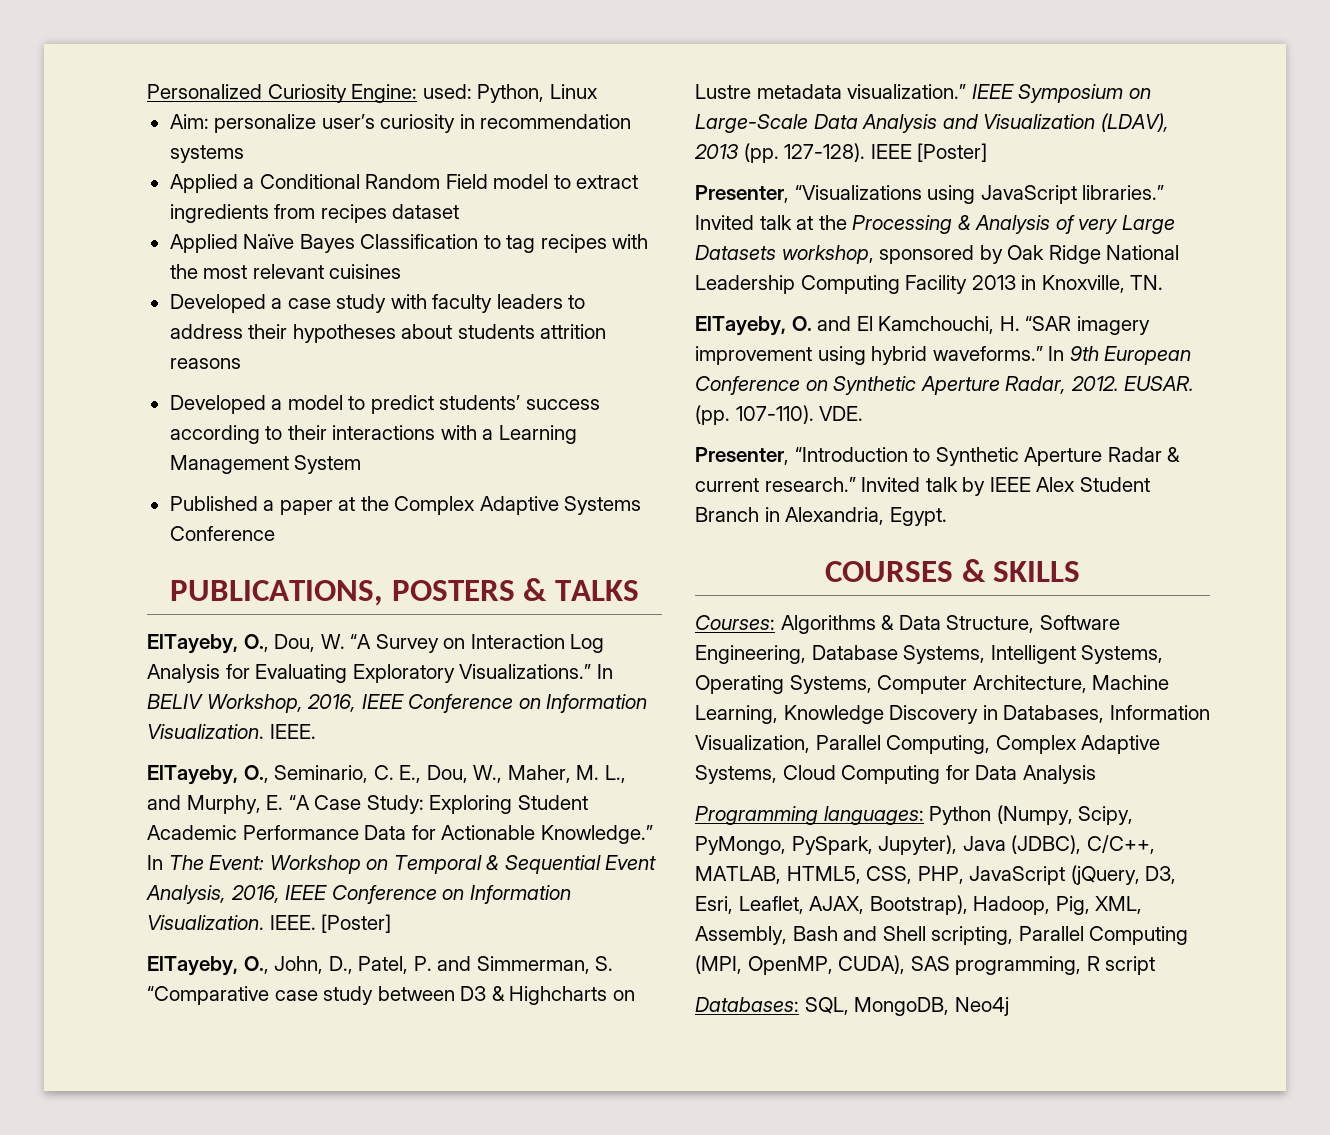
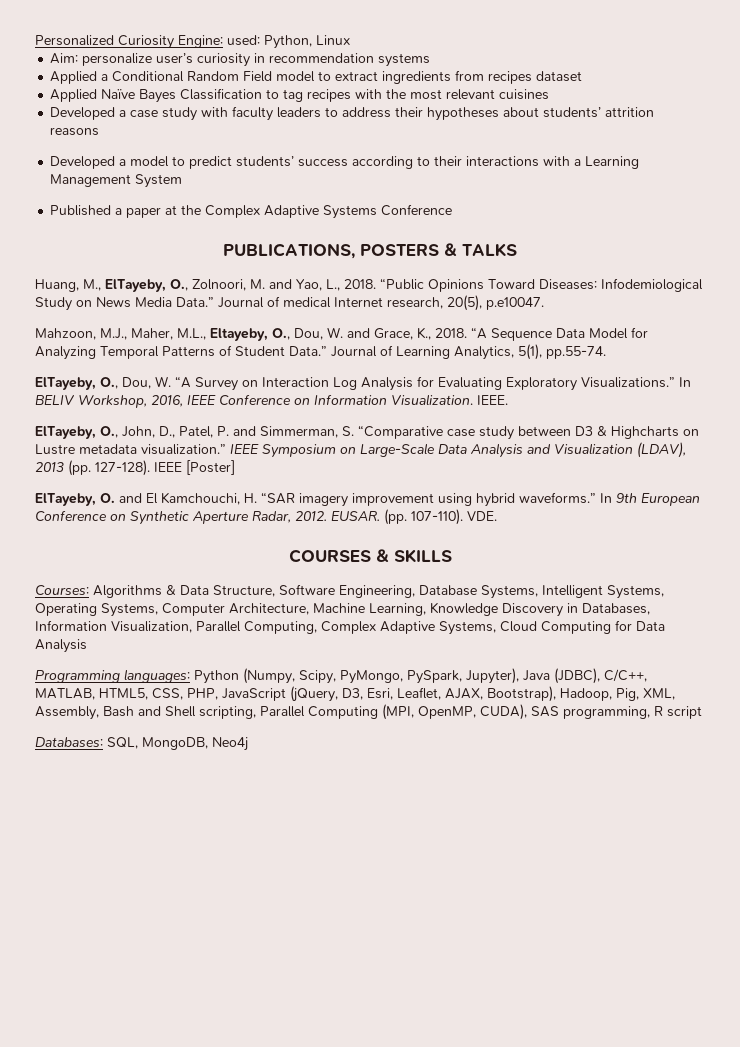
- Developed a case study with faculty leaders to address their hypotheses about students attrition reasons
+ Developed a case study with faculty leaders to address their hypotheses about students’ attrition reasons
+ Huang, M., ElTayeby, O., Zolnoori, M. and Yao, L., 2018. “Public Opinions Toward Diseases: Infodemiological Study on News Media Data.” Journal of medical Internet research, 20(5), p.e10047.
+ Mahzoon, M.J., Maher, M.L., Eltayeby, O., Dou, W. and Grace, K., 2018. “A Sequence Data Model for Analyzing Temporal Patterns of Student Data.” Journal of Learning Analytics, 5(1), pp.55-74.
- ElTayeby, O., Seminario, C. E., Dou, W., Maher, M. L., and Murphy, E. “A Case Study: Exploring Student Academic Performance Data for Actionable Knowledge.” In The Event: Workshop on Temporal & Sequential Event Analysis, 2016, IEEE Conference on Information Visualization. IEEE. [Poster]
- Presenter, “Visualizations using JavaScript libraries.” Invited talk at the Processing & Analysis of very Large Datasets workshop, sponsored by Oak Ridge National Leadership Computing Facility 2013 in Knoxville, TN.
- Presenter, “Introduction to Synthetic Aperture Radar & current research.” Invited talk by IEEE Alex Student Branch in Alexandria, Egypt.

